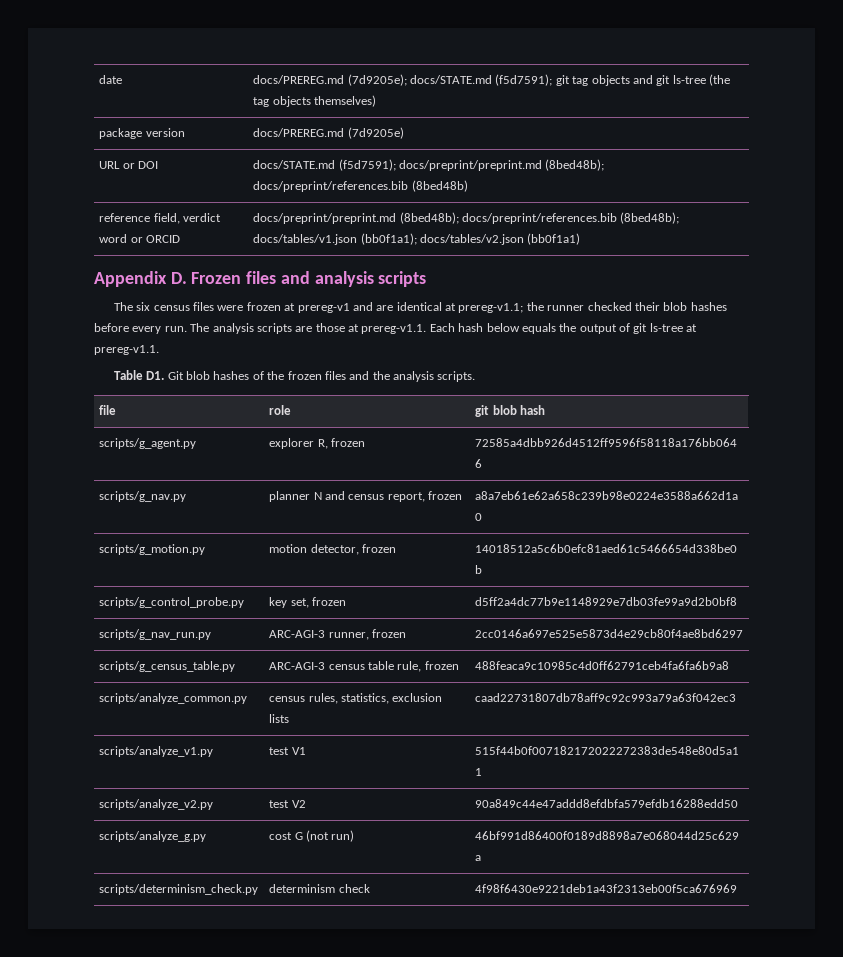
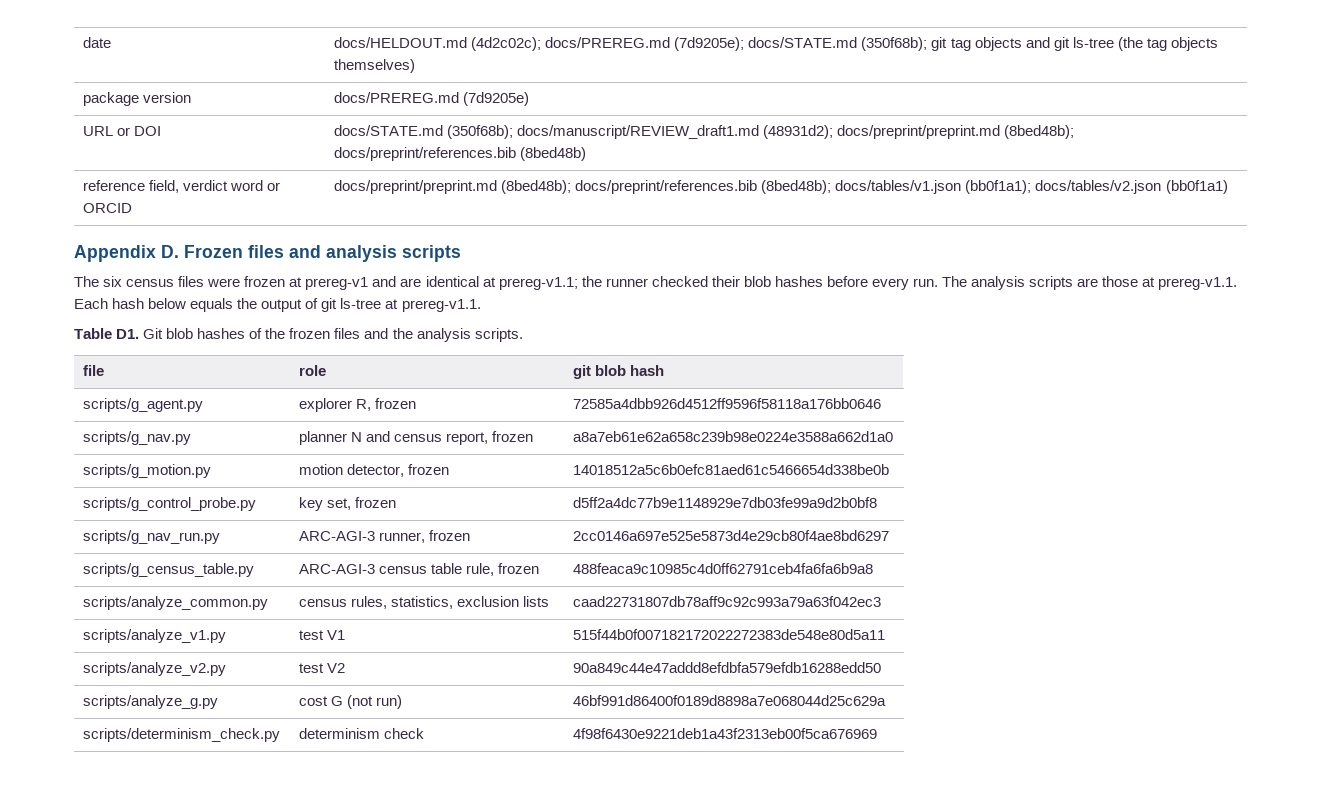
- date | docs/PREREG.md (7d9205e); docs/STATE.md (f5d7591); git tag objects and git ls-tree (the tag objects themselves)
+ date | docs/HELDOUT.md (4d2c02c); docs/PREREG.md (7d9205e); docs/STATE.md (350f68b); git tag objects and git ls-tree (the tag objects themselves)
- URL or DOI | docs/STATE.md (f5d7591); docs/preprint/preprint.md (8bed48b); docs/preprint/references.bib (8bed48b)
+ URL or DOI | docs/STATE.md (350f68b); docs/manuscript/REVIEW_draft1.md (48931d2); docs/preprint/preprint.md (8bed48b); docs/preprint/references.bib (8bed48b)

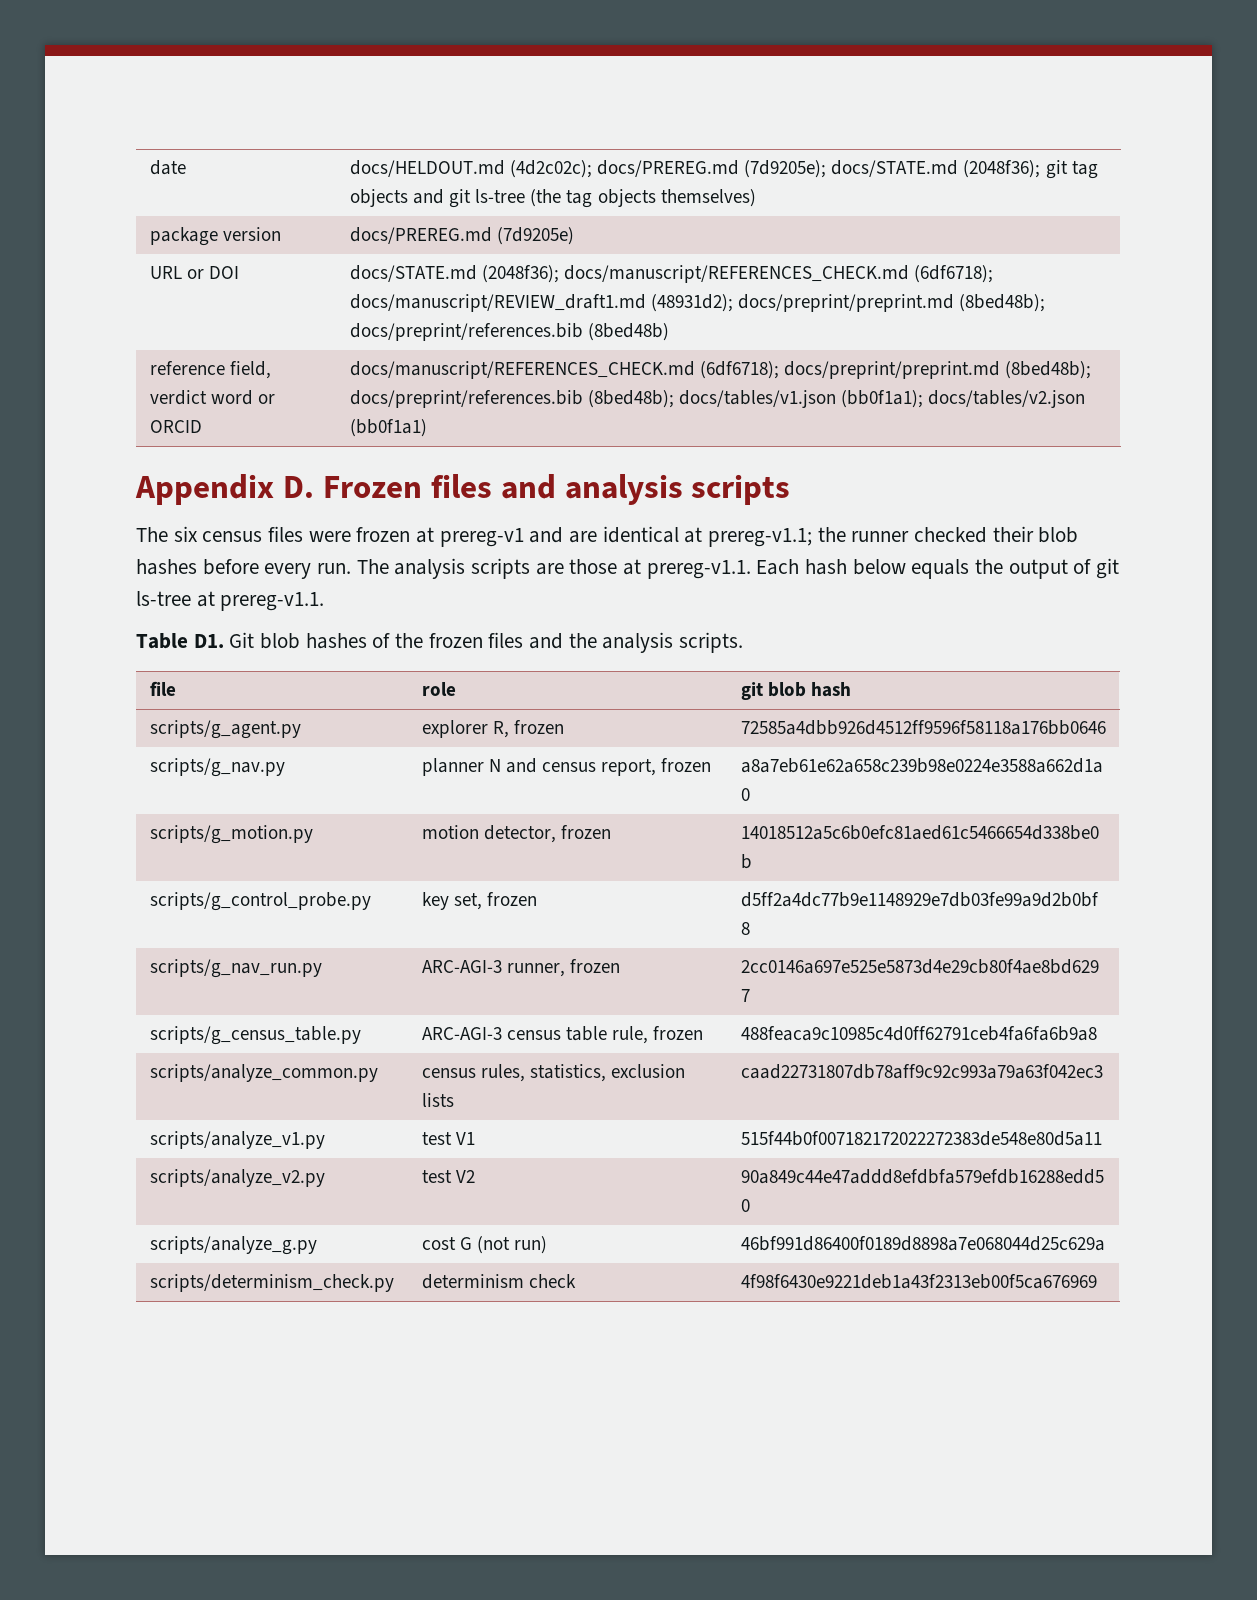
- date | docs/HELDOUT.md (4d2c02c); docs/PREREG.md (7d9205e); docs/STATE.md (350f68b); git tag objects and git ls-tree (the tag objects themselves)
+ date | docs/HELDOUT.md (4d2c02c); docs/PREREG.md (7d9205e); docs/STATE.md (2048f36); git tag objects and git ls-tree (the tag objects themselves)
- URL or DOI | docs/STATE.md (350f68b); docs/manuscript/REVIEW_draft1.md (48931d2); docs/preprint/preprint.md (8bed48b); docs/preprint/references.bib (8bed48b)
+ URL or DOI | docs/STATE.md (2048f36); docs/manuscript/REFERENCES_CHECK.md (6df6718); docs/manuscript/REVIEW_draft1.md (48931d2); docs/preprint/preprint.md (8bed48b); docs/preprint/references.bib (8bed48b)
- reference field, verdict word or ORCID | docs/preprint/preprint.md (8bed48b); docs/preprint/references.bib (8bed48b); docs/tables/v1.json (bb0f1a1); docs/tables/v2.json (bb0f1a1)
+ reference field, verdict word or ORCID | docs/manuscript/REFERENCES_CHECK.md (6df6718); docs/preprint/preprint.md (8bed48b); docs/preprint/references.bib (8bed48b); docs/tables/v1.json (bb0f1a1); docs/tables/v2.json (bb0f1a1)

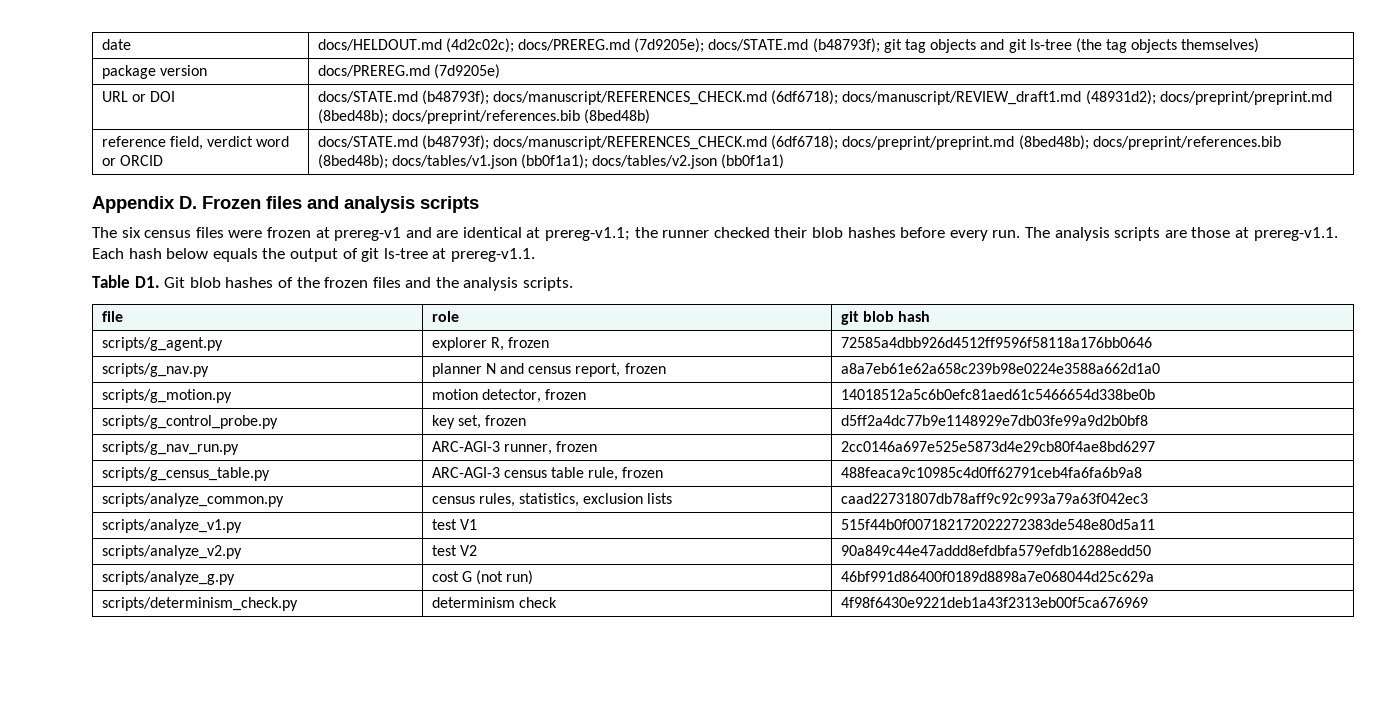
- date | docs/HELDOUT.md (4d2c02c); docs/PREREG.md (7d9205e); docs/STATE.md (2048f36); git tag objects and git ls-tree (the tag objects themselves)
+ date | docs/HELDOUT.md (4d2c02c); docs/PREREG.md (7d9205e); docs/STATE.md (b48793f); git tag objects and git ls-tree (the tag objects themselves)
- URL or DOI | docs/STATE.md (2048f36); docs/manuscript/REFERENCES_CHECK.md (6df6718); docs/manuscript/REVIEW_draft1.md (48931d2); docs/preprint/preprint.md (8bed48b); docs/preprint/references.bib (8bed48b)
+ URL or DOI | docs/STATE.md (b48793f); docs/manuscript/REFERENCES_CHECK.md (6df6718); docs/manuscript/REVIEW_draft1.md (48931d2); docs/preprint/preprint.md (8bed48b); docs/preprint/references.bib (8bed48b)
- reference field, verdict word or ORCID | docs/manuscript/REFERENCES_CHECK.md (6df6718); docs/preprint/preprint.md (8bed48b); docs/preprint/references.bib (8bed48b); docs/tables/v1.json (bb0f1a1); docs/tables/v2.json (bb0f1a1)
+ reference field, verdict word or ORCID | docs/STATE.md (b48793f); docs/manuscript/REFERENCES_CHECK.md (6df6718); docs/preprint/preprint.md (8bed48b); docs/preprint/references.bib (8bed48b); docs/tables/v1.json (bb0f1a1); docs/tables/v2.json (bb0f1a1)

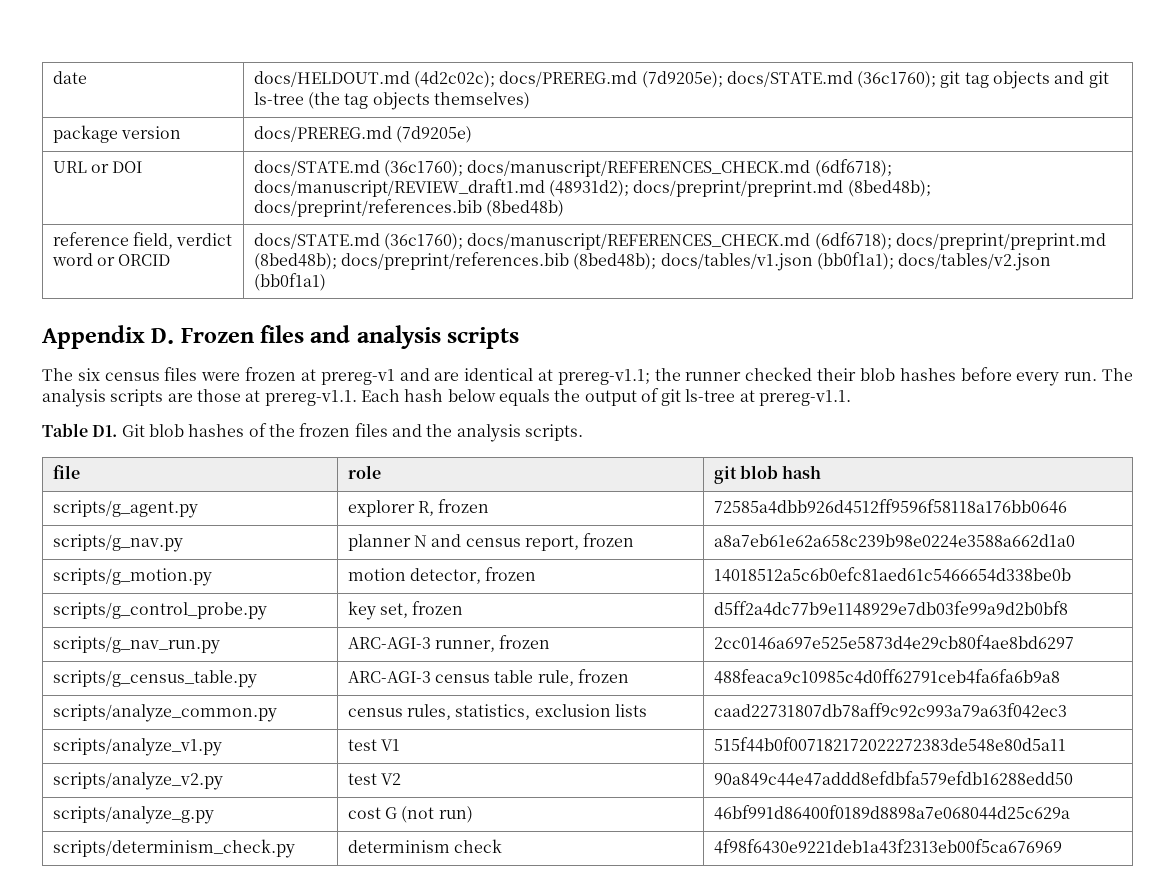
- date | docs/HELDOUT.md (4d2c02c); docs/PREREG.md (7d9205e); docs/STATE.md (b48793f); git tag objects and git ls-tree (the tag objects themselves)
+ date | docs/HELDOUT.md (4d2c02c); docs/PREREG.md (7d9205e); docs/STATE.md (36c1760); git tag objects and git ls-tree (the tag objects themselves)
- URL or DOI | docs/STATE.md (b48793f); docs/manuscript/REFERENCES_CHECK.md (6df6718); docs/manuscript/REVIEW_draft1.md (48931d2); docs/preprint/preprint.md (8bed48b); docs/preprint/references.bib (8bed48b)
+ URL or DOI | docs/STATE.md (36c1760); docs/manuscript/REFERENCES_CHECK.md (6df6718); docs/manuscript/REVIEW_draft1.md (48931d2); docs/preprint/preprint.md (8bed48b); docs/preprint/references.bib (8bed48b)
- reference field, verdict word or ORCID | docs/STATE.md (b48793f); docs/manuscript/REFERENCES_CHECK.md (6df6718); docs/preprint/preprint.md (8bed48b); docs/preprint/references.bib (8bed48b); docs/tables/v1.json (bb0f1a1); docs/tables/v2.json (bb0f1a1)
+ reference field, verdict word or ORCID | docs/STATE.md (36c1760); docs/manuscript/REFERENCES_CHECK.md (6df6718); docs/preprint/preprint.md (8bed48b); docs/preprint/references.bib (8bed48b); docs/tables/v1.json (bb0f1a1); docs/tables/v2.json (bb0f1a1)

